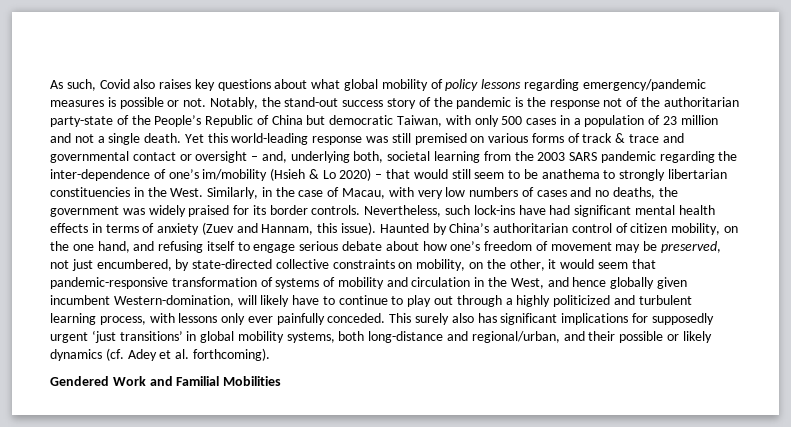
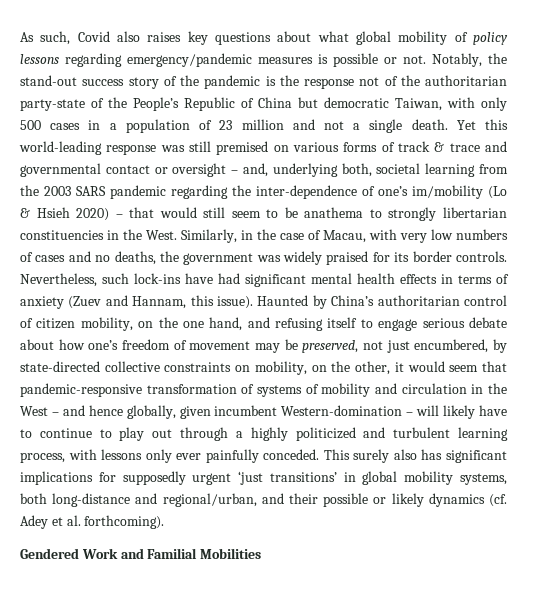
- Yet this world-leading response was still premised on various forms of track & trace and governmental contact or oversight – and, underlying both, societal learning from the 2003 SARS pandemic regarding the inter-dependence of one’s im/mobility (Hsieh & Lo 2020) – that would still seem to be anathema to strongly libertarian constituencies in the West.
+ Yet this world-leading response was still premised on various forms of track & trace and governmental contact or oversight – and, underlying both, societal learning from the 2003 SARS pandemic regarding the inter-dependence of one’s im/mobility (Lo & Hsieh 2020) – that would still seem to be anathema to strongly libertarian constituencies in the West.
- Haunted by China’s authoritarian control of citizen mobility, on the one hand, and refusing itself to engage serious debate about how one’s freedom of movement may be preserved, not just encumbered, by state-directed collective constraints on mobility, on the other, it would seem that pandemic-responsive transformation of systems of mobility and circulation in the West, and hence globally given incumbent Western-domination, will likely have to continue to play out through a highly politicized and turbulent learning process, with lessons only ever painfully conceded.
+ Haunted by China’s authoritarian control of citizen mobility, on the one hand, and refusing itself to engage serious debate about how one’s freedom of movement may be preserved, not just encumbered, by state-directed collective constraints on mobility, on the other, it would seem that pandemic-responsive transformation of systems of mobility and circulation in the West – and hence globally, given incumbent Western-domination – will likely have to continue to play out through a highly politicized and turbulent learning process, with lessons only ever painfully conceded.

